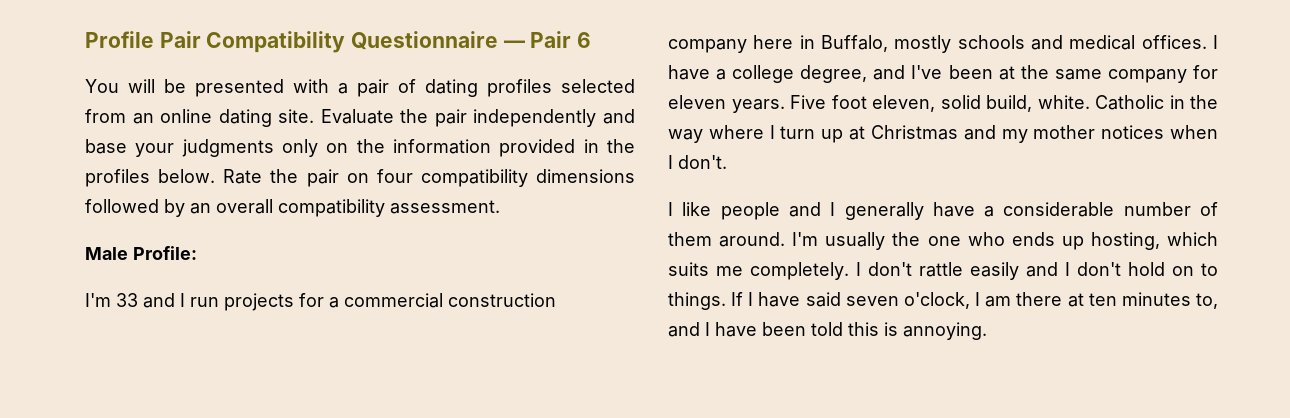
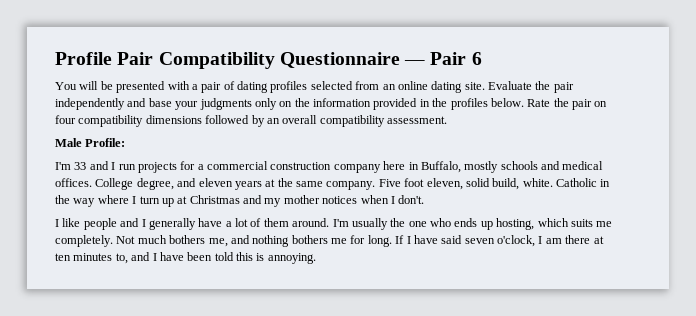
- I have a college degree, and I've been at the same company for eleven years.
+ College degree, and eleven years at the same company.
- I like people and I generally have a considerable number of them around.
+ I like people and I generally have a lot of them around.
- I don't rattle easily and I don't hold on to things.
+ Not much bothers me, and nothing bothers me for long.

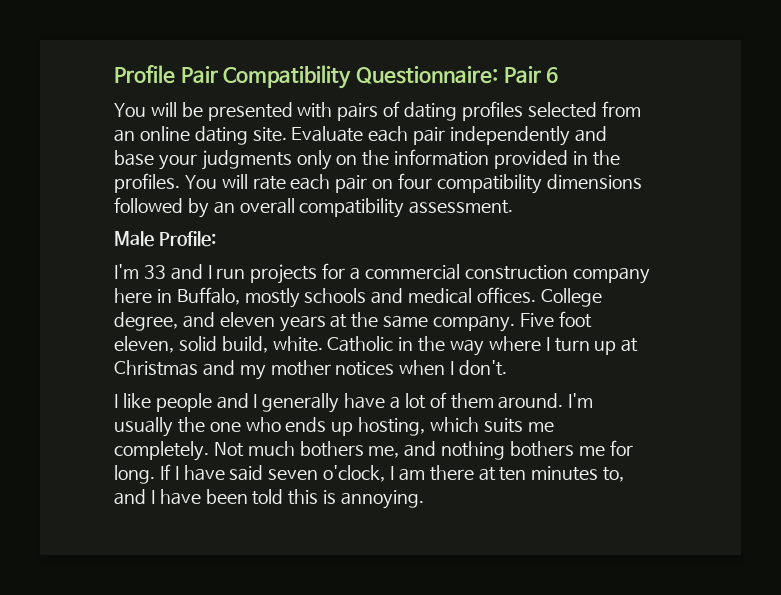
- Profile Pair Compatibility Questionnaire — Pair 6
+ Profile Pair Compatibility Questionnaire: Pair 6
- You will be presented with a pair of dating profiles selected from an online dating site.
+ You will be presented with pairs of dating profiles selected from an online dating site.
- Evaluate the pair independently and base your judgments only on the information provided in the profiles below. Rate the pair on four compatibility dimensions followed by an overall compatibility assessment.
+ Evaluate each pair independently and base your judgments only on the information provided in the profiles. You will rate each pair on four compatibility dimensions followed by an overall compatibility assessment.

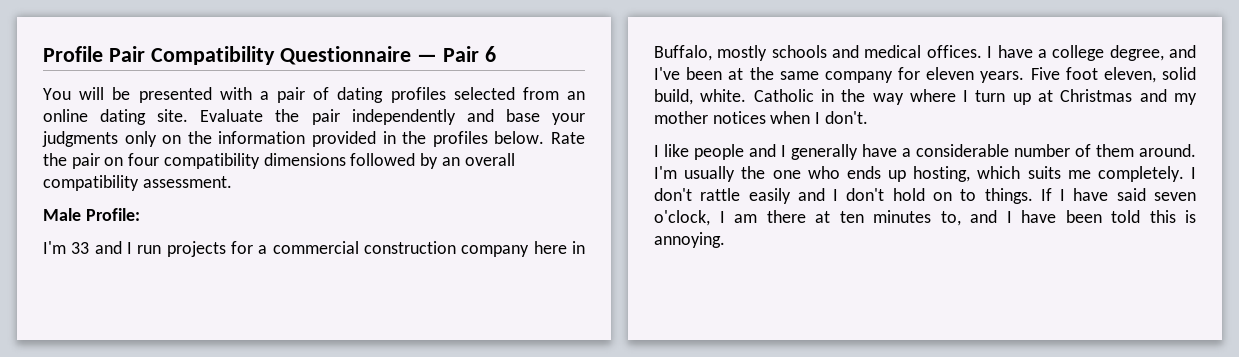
- Profile Pair Compatibility Questionnaire: Pair 6
+ Profile Pair Compatibility Questionnaire — Pair 6
- You will be presented with pairs of dating profiles selected from an online dating site.
+ You will be presented with a pair of dating profiles selected from an online dating site.
- Evaluate each pair independently and base your judgments only on the information provided in the profiles. You will rate each pair on four compatibility dimensions followed by an overall compatibility assessment.
+ Evaluate the pair independently and base your judgments only on the information provided in the profiles below. Rate the pair on four compatibility dimensions followed by an overall compatibility assessment.
- College degree, and eleven years at the same company.
+ I have a college degree, and I've been at the same company for eleven years.
- I like people and I generally have a lot of them around.
+ I like people and I generally have a considerable number of them around.
- Not much bothers me, and nothing bothers me for long.
+ I don't rattle easily and I don't hold on to things.

